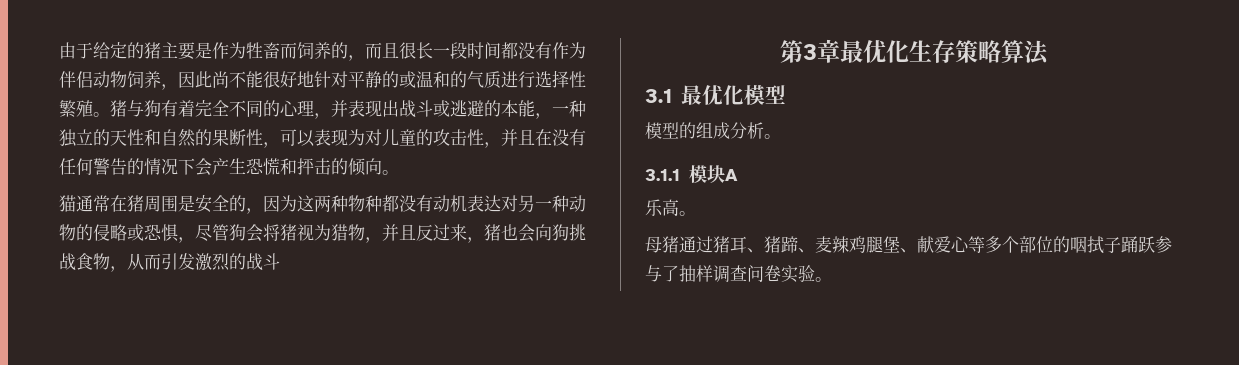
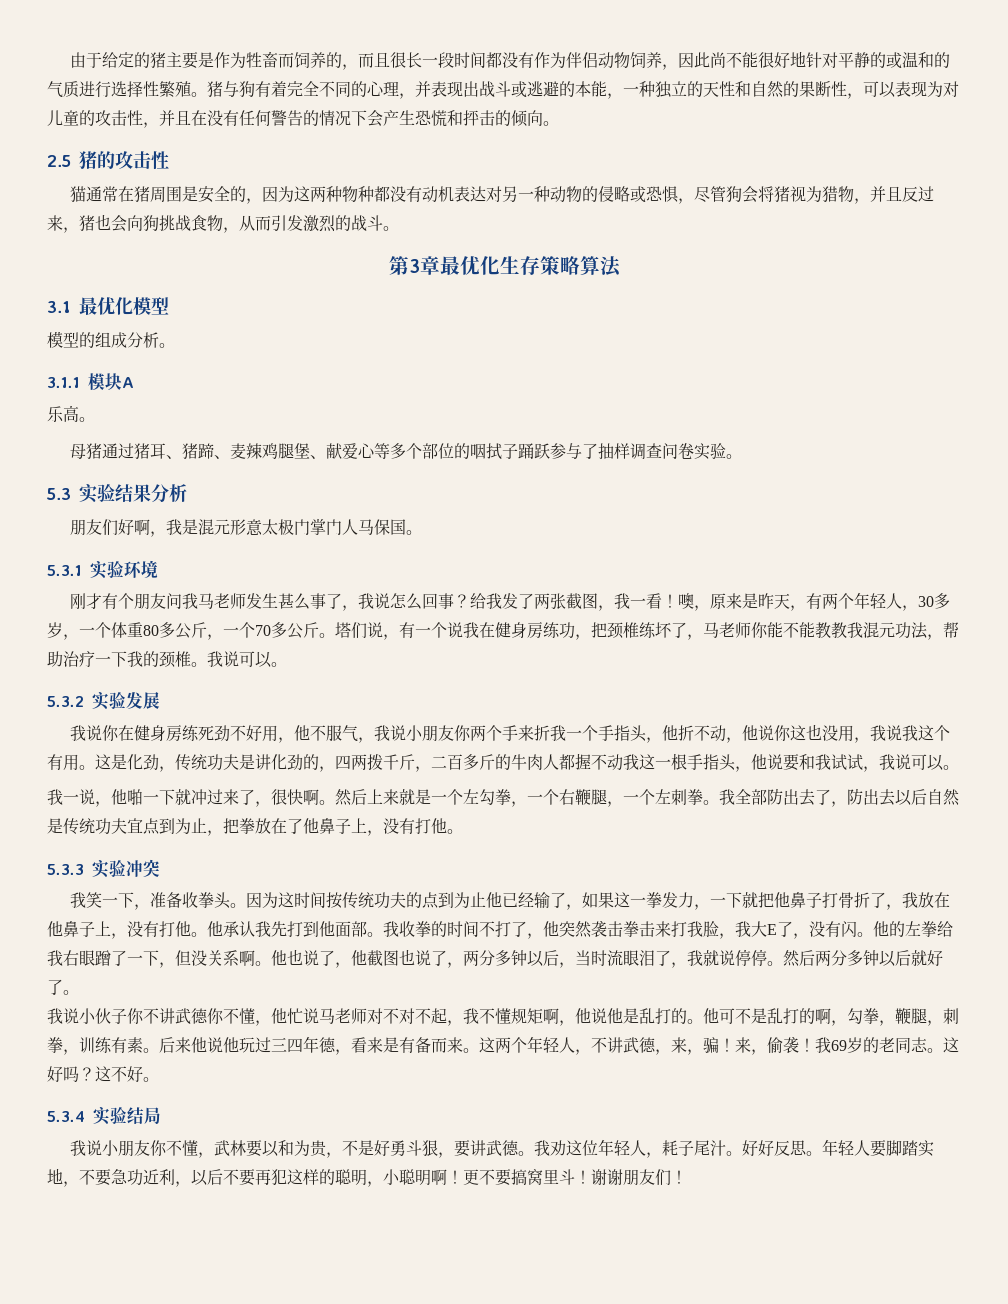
+ 2.5猪的攻击性
- 猫通常在猪周围是安全的，因为这两种物种都没有动机表达对另一种动物的侵略或恐惧，尽管狗会将猪视为猎物，并且反过来，猪也会向狗挑战食物，从而引发激烈的战斗
+ 猫通常在猪周围是安全的，因为这两种物种都没有动机表达对另一种动物的侵略或恐惧，尽管狗会将猪视为猎物，并且反过来，猪也会向狗挑战食物，从而引发激烈的战斗。
+ 5.3实验结果分析
+ 朋友们好啊，我是混元形意太极门掌门人马保国。
+ 5.3.1实验环境
+ 刚才有个朋友问我马老师发生甚么事了，我说怎么回事？给我发了两张截图，我一看！噢，原来是昨天，有两个年轻人，30多岁，一个体重80多公斤，一个70多公斤。塔们说，有一个说我在健身房练功，把颈椎练坏了，马老师你能不能教教我混元功法，帮助治疗一下我的颈椎。我说可以。
+ 5.3.2实验发展
+ 我说你在健身房练死劲不好用，他不服气，我说小朋友你两个手来折我一个手指头，他折不动，他说你这也没用，我说我这个有用。这是化劲，传统功夫是讲化劲的，四两拨千斤，二百多斤的牛肉人都握不动我这一根手指头，他说要和我试试，我说可以。
+ 我一说，他啪一下就冲过来了，很快啊。然后上来就是一个左勾拳，一个右鞭腿，一个左刺拳。我全部防出去了，防出去以后自然是传统功夫宜点到为止，把拳放在了他鼻子上，没有打他。
+ 5.3.3实验冲突
+ 我笑一下，准备收拳头。因为这时间按传统功夫的点到为止他已经输了，如果这一拳发力，一下就把他鼻子打骨折了，我放在他鼻子上，没有打他。他承认我先打到他面部。我收拳的时间不打了，他突然袭击拳击来打我脸，我大E了，没有闪。他的左拳给我右眼蹭了一下，但没关系啊。他也说了，他截图也说了，两分多钟以后，当时流眼泪了，我就说停停。然后两分多钟以后就好了。
+ 我说小伙子你不讲武德你不懂，他忙说马老师对不对不起，我不懂规矩啊，他说他是乱打的。他可不是乱打的啊，勾拳，鞭腿，刺拳，训练有素。后来他说他玩过三四年德，看来是有备而来。这两个年轻人，不讲武德，来，骗！来，偷袭！我69岁的老同志。这好吗？这不好。
+ 5.3.4实验结局
+ 我说小朋友你不懂，武林要以和为贵，不是好勇斗狠，要讲武德。我劝这位年轻人，耗子尾汁。好好反思。年轻人要脚踏实地，不要急功近利，以后不要再犯这样的聪明，小聪明啊！更不要搞窝里斗！谢谢朋友们！

